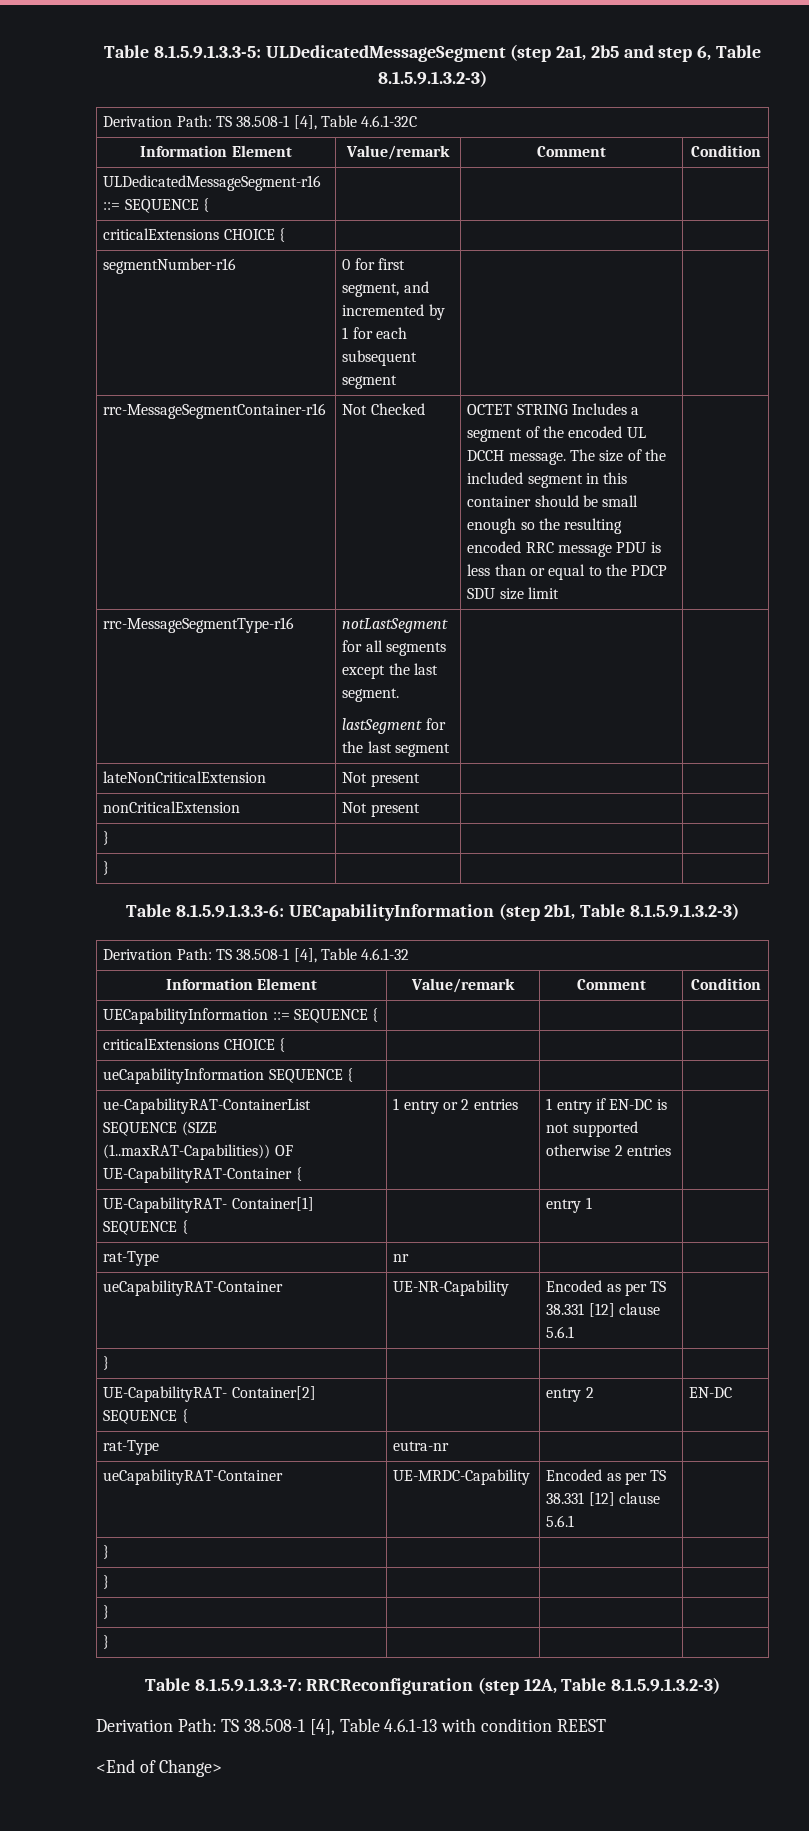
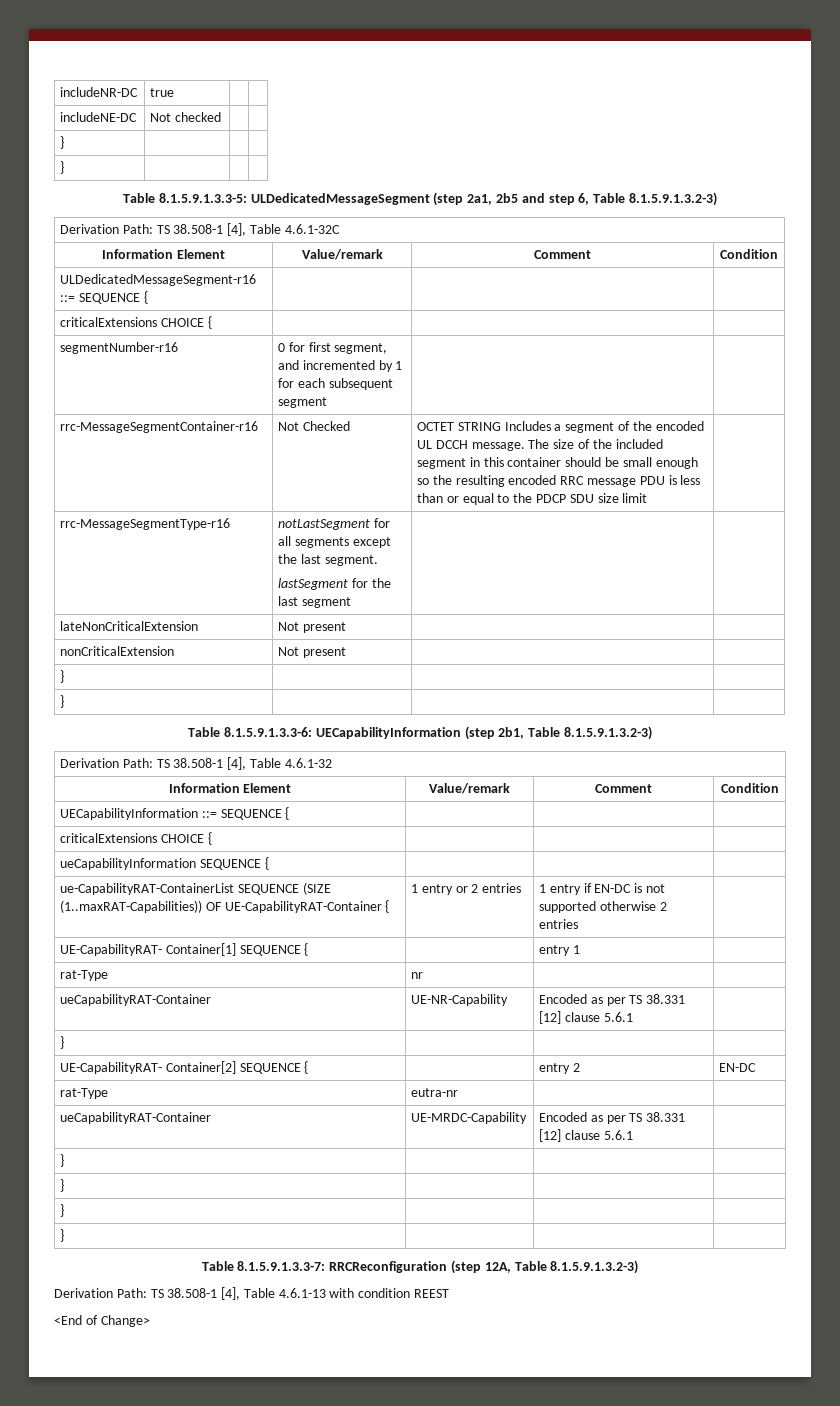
+ includeNR-DC | true | |
+ includeNE-DC | Not checked | |
+ } | | |
+ } | | |

